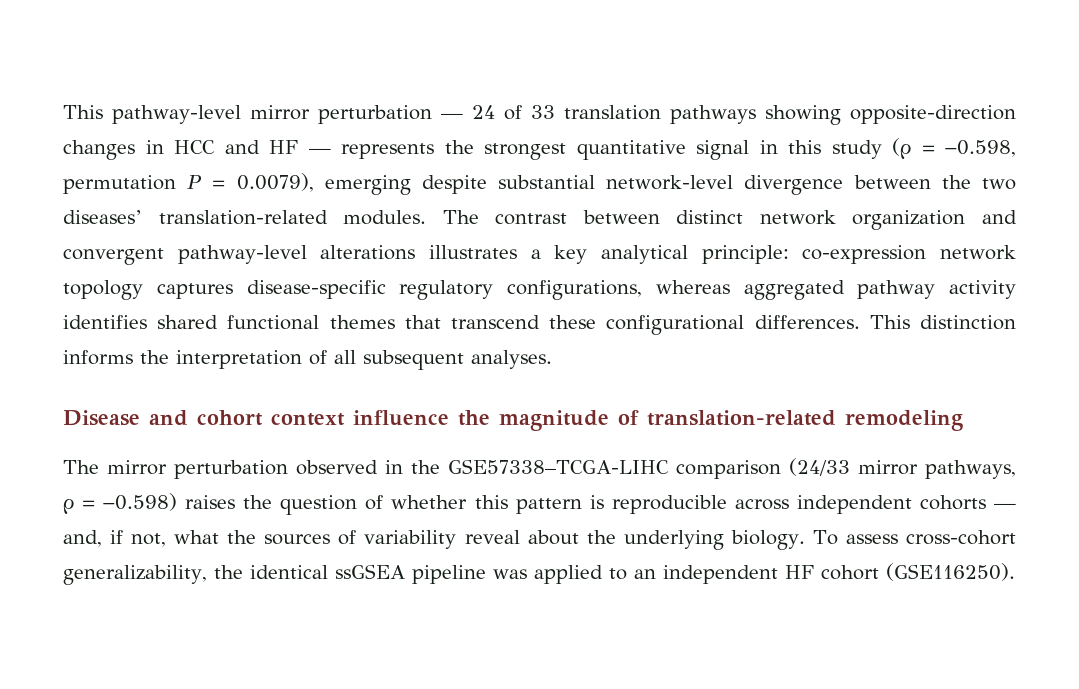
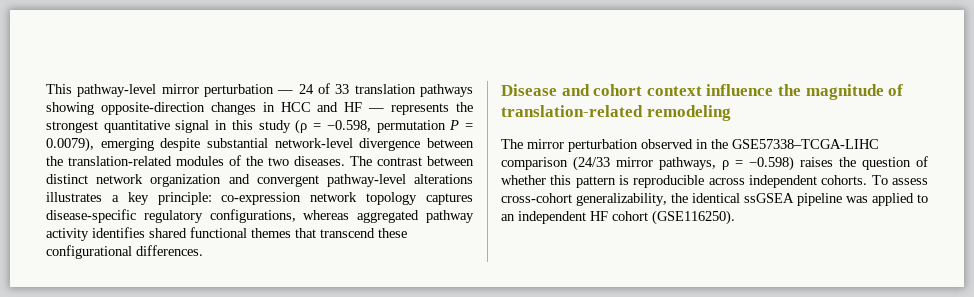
- This pathway-level mirror perturbation — 24 of 33 translation pathways showing opposite-direction changes in HCC and HF — represents the strongest quantitative signal in this study (ρ = −0.598, permutation P = 0.0079), emerging despite substantial network-level divergence between the two diseases’ translation-related modules.
+ This pathway-level mirror perturbation — 24 of 33 translation pathways showing opposite-direction changes in HCC and HF — represents the strongest quantitative signal in this study (ρ = −0.598, permutation P = 0.0079), emerging despite substantial network-level divergence between the translation-related modules of the two diseases.
- The contrast between distinct network organization and convergent pathway-level alterations illustrates a key analytical principle: co-expression network topology captures disease-specific regulatory configurations, whereas aggregated pathway activity identifies shared functional themes that transcend these configurational differences. This distinction informs the interpretation of all subsequent analyses.
+ The contrast between distinct network organization and convergent pathway-level alterations illustrates a key principle: co-expression network topology captures disease-specific regulatory configurations, whereas aggregated pathway activity identifies shared functional themes that transcend these configurational differences.
- The mirror perturbation observed in the GSE57338–TCGA-LIHC comparison (24/33 mirror pathways, ρ = −0.598) raises the question of whether this pattern is reproducible across independent cohorts — and, if not, what the sources of variability reveal about the underlying biology.
+ The mirror perturbation observed in the GSE57338–TCGA-LIHC comparison (24/33 mirror pathways, ρ = −0.598) raises the question of whether this pattern is reproducible across independent cohorts.

